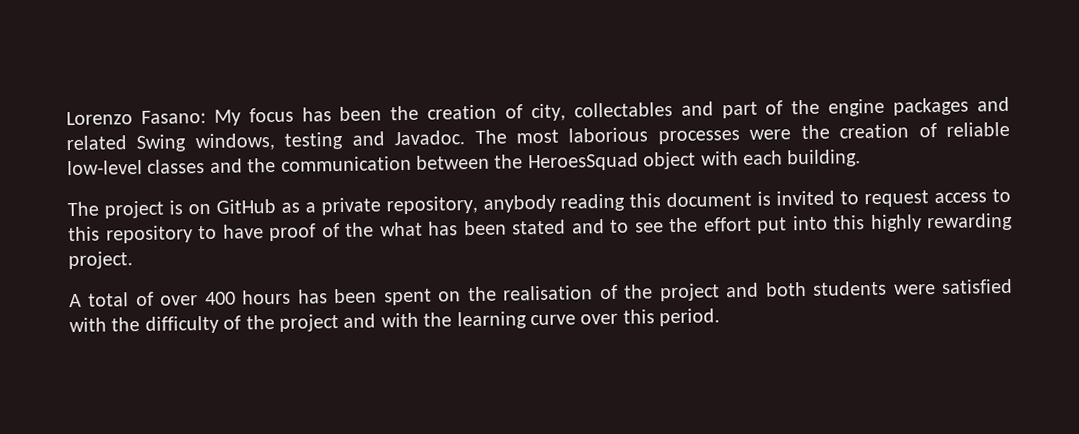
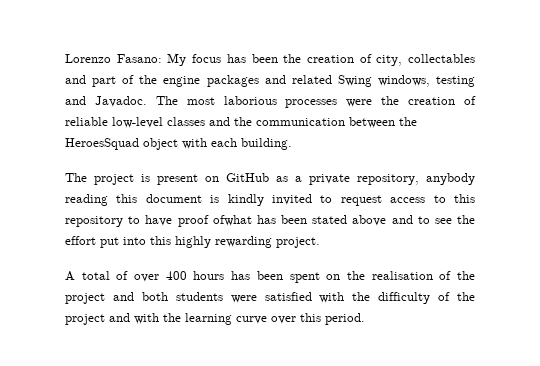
- The project is on GitHub as a private repository, anybody reading this document is invited to request access to this repository to have proof of the what has been stated and to see the effort put into this highly rewarding project.
+ The project is present on GitHub as a private repository, anybody reading this document is kindly invited to request access to this repository to have proof ofwhat has been stated above and to see the effort put into this highly rewarding project.

